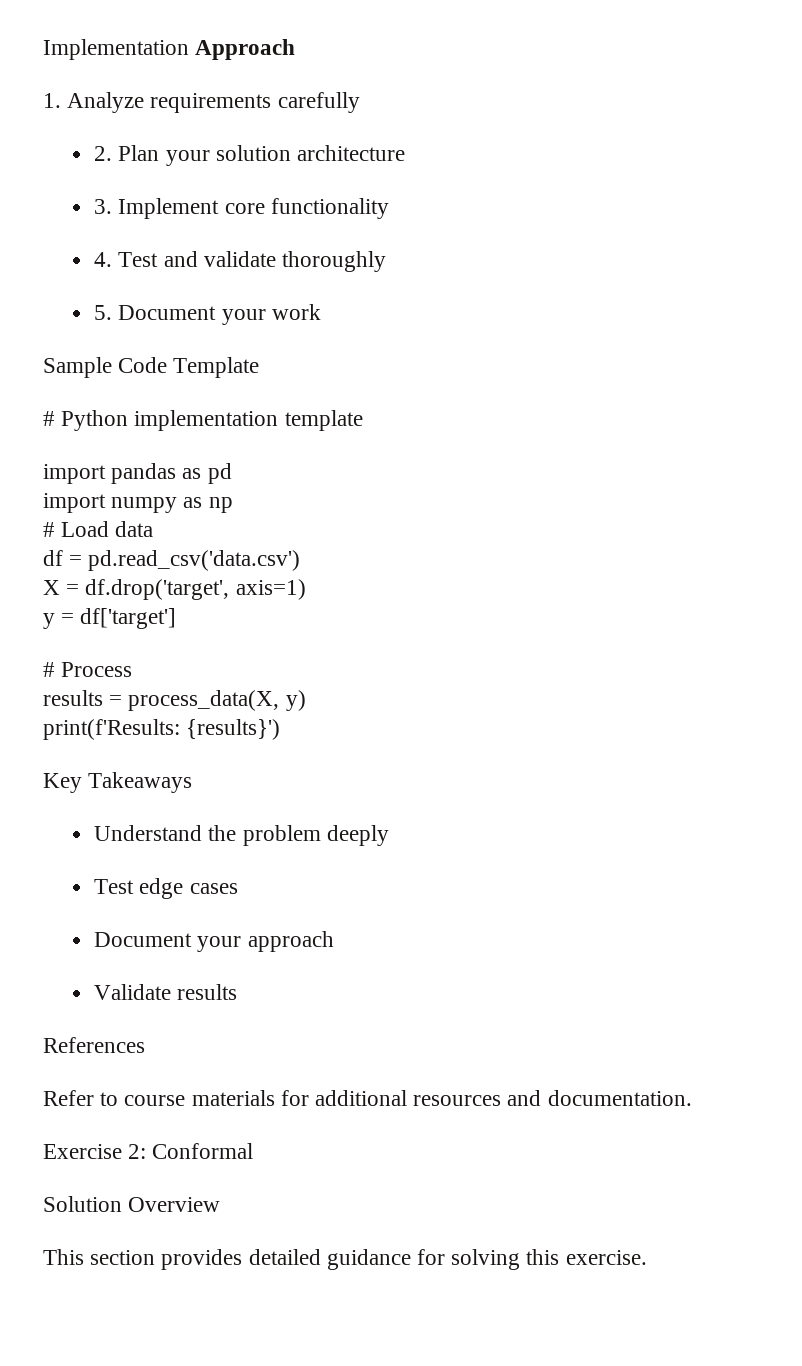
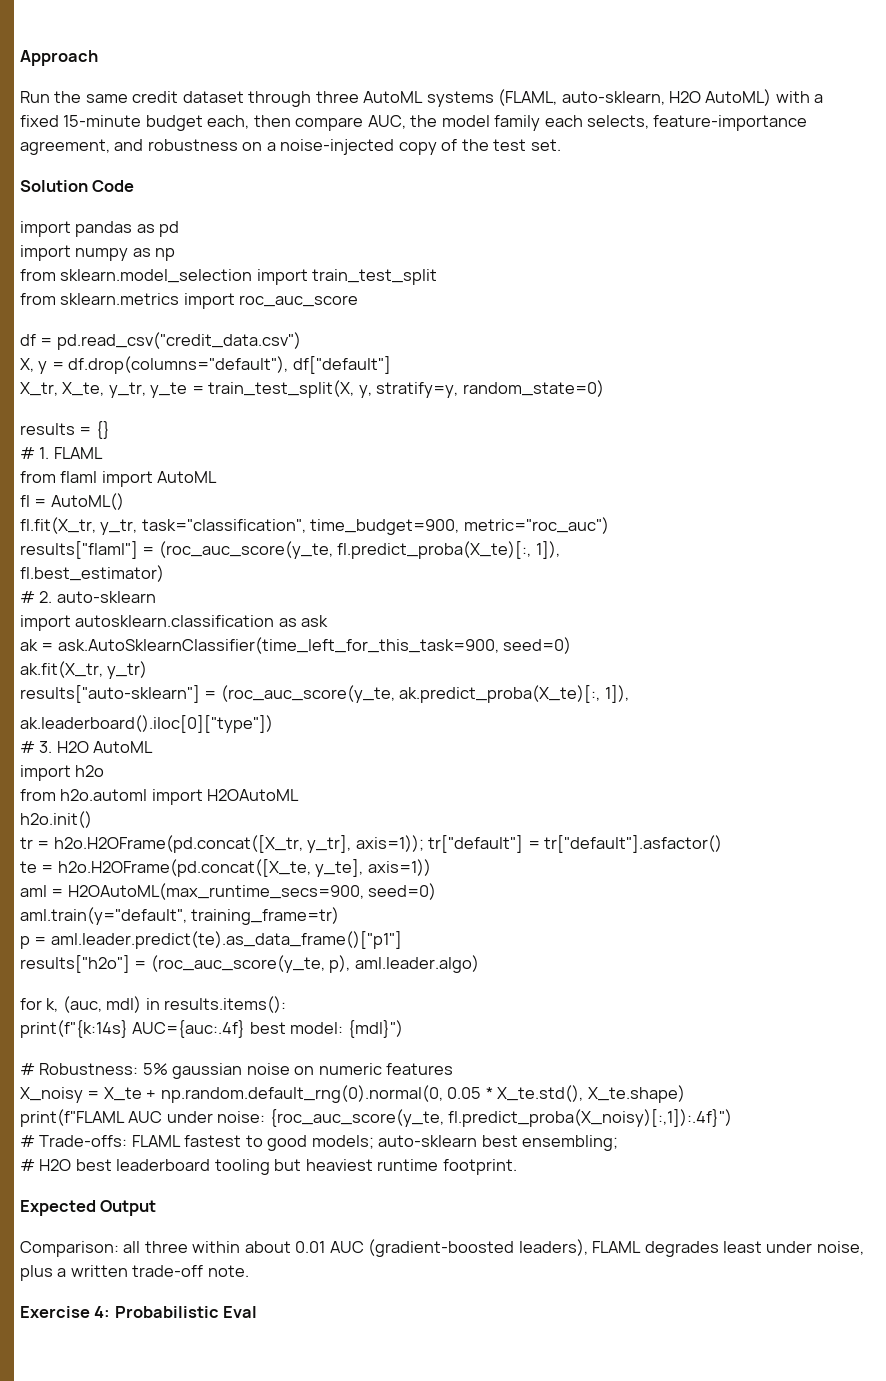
- Implementation Approach
+ Approach
- 1. Analyze requirements carefully
- 2. Plan your solution architecture
- 3. Implement core functionality
- 4. Test and validate thoroughly
- 5. Document your work
- Sample Code Template
- # Python implementation template
+ Run the same credit dataset through three AutoML systems (FLAML, auto-sklearn, H2O AutoML) with a fixed 15-minute budget each, then compare AUC, the model family each selects, feature-importance agreement, and robustness on a noise-injected copy of the test set.
+ Solution Code
- # Load data
- df = pd.read_csv('data.csv')
- X = df.drop('target', axis=1)
- y = df['target']
- # Process
- results = process_data(X, y)
- print(f'Results: {results}')
- Key Takeaways
- Understand the problem deeply
- Test edge cases
- Document your approach
- Validate results
- References
- Refer to course materials for additional resources and documentation.
- Exercise 2: Conformal
- Solution Overview
- This section provides detailed guidance for solving this exercise.
+ from sklearn.model_selection import train_test_split
+ from sklearn.metrics import roc_auc_score
+ df = pd.read_csv("credit_data.csv")
+ X, y = df.drop(columns="default"), df["default"]
+ X_tr, X_te, y_tr, y_te = train_test_split(X, y, stratify=y, random_state=0)
+ results = {}
+ # 1. FLAML
+ from flaml import AutoML
+ fl = AutoML()
+ fl.fit(X_tr, y_tr, task="classification", time_budget=900, metric="roc_auc")
+ results["flaml"] = (roc_auc_score(y_te, fl.predict_proba(X_te)[:, 1]),
+ fl.best_estimator)
+ # 2. auto-sklearn
+ import autosklearn.classification as ask
+ ak = ask.AutoSklearnClassifier(time_left_for_this_task=900, seed=0)
+ ak.fit(X_tr, y_tr)
+ results["auto-sklearn"] = (roc_auc_score(y_te, ak.predict_proba(X_te)[:, 1]),
+ ak.leaderboard().iloc[0]["type"])
+ # 3. H2O AutoML
+ import h2o
+ from h2o.automl import H2OAutoML
+ h2o.init()
+ tr = h2o.H2OFrame(pd.concat([X_tr, y_tr], axis=1)); tr["default"] = tr["default"].asfactor()
+ te = h2o.H2OFrame(pd.concat([X_te, y_te], axis=1))
+ aml = H2OAutoML(max_runtime_secs=900, seed=0)
+ aml.train(y="default", training_frame=tr)
+ p = aml.leader.predict(te).as_data_frame()["p1"]
+ results["h2o"] = (roc_auc_score(y_te, p), aml.leader.algo)
+ for k, (auc, mdl) in results.items():
+ print(f"{k:14s} AUC={auc:.4f} best model: {mdl}")
+ # Robustness: 5% gaussian noise on numeric features
+ X_noisy = X_te + np.random.default_rng(0).normal(0, 0.05 * X_te.std(), X_te.shape)
+ print(f"FLAML AUC under noise: {roc_auc_score(y_te, fl.predict_proba(X_noisy)[:,1]):.4f}")
+ # Trade-offs: FLAML fastest to good models; auto-sklearn best ensembling;
+ # H2O best leaderboard tooling but heaviest runtime footprint.
+ Expected Output
+ Comparison: all three within about 0.01 AUC (gradient-boosted leaders), FLAML degrades least under noise, plus a written trade-off note.
+ Exercise 4: Probabilistic Eval

